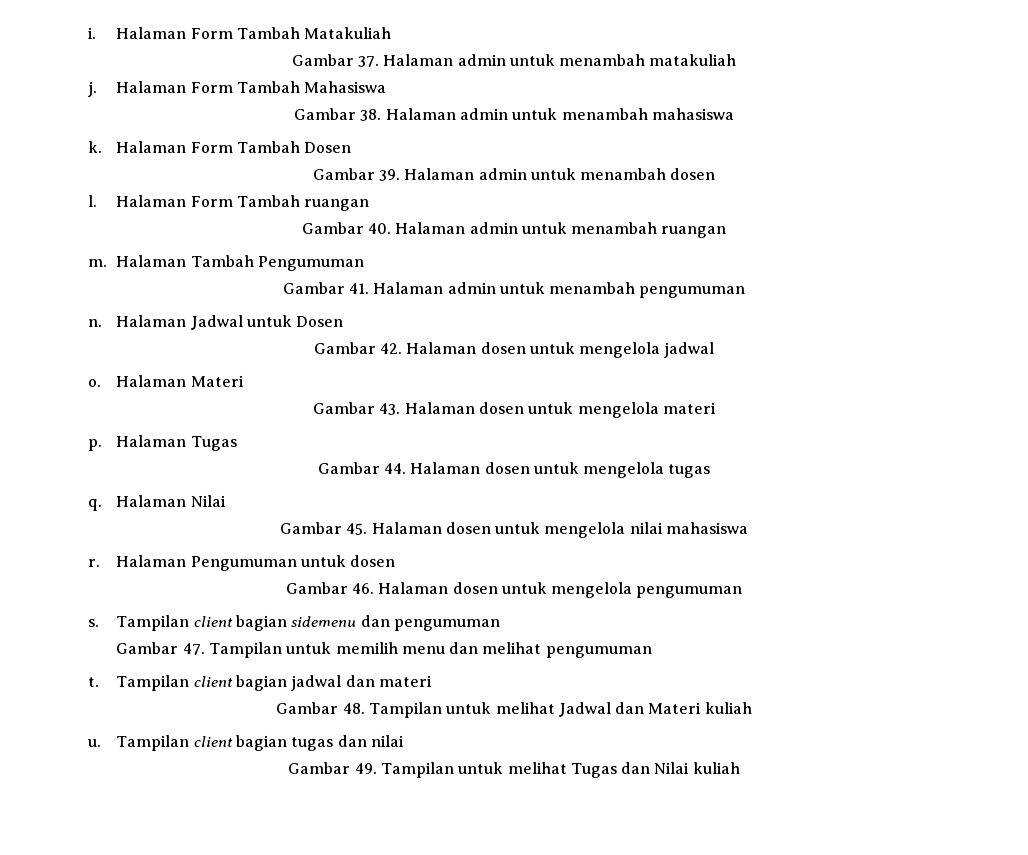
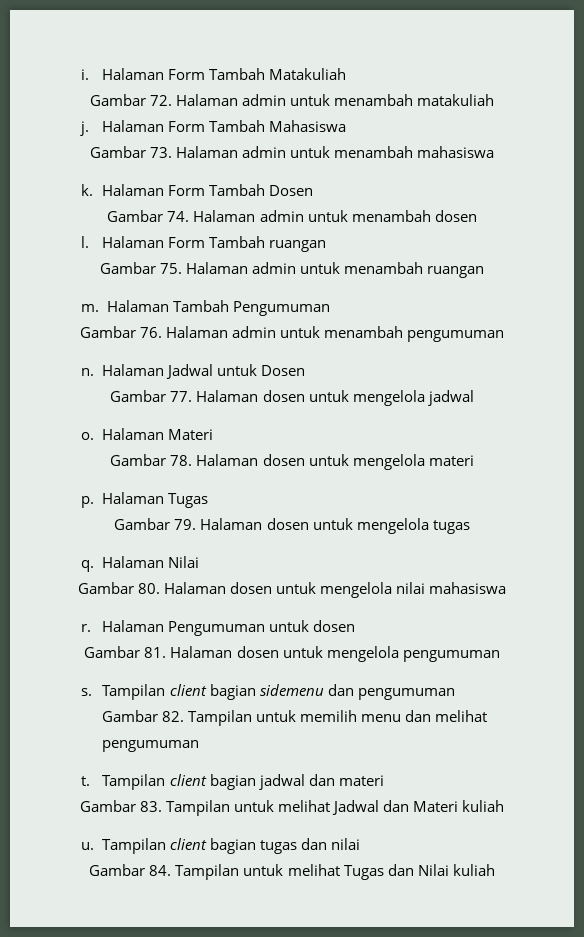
- Gambar 37. Halaman admin untuk menambah matakuliah
+ Gambar 72. Halaman admin untuk menambah matakuliah
- Gambar 38. Halaman admin untuk menambah mahasiswa
+ Gambar 73. Halaman admin untuk menambah mahasiswa
- Gambar 39. Halaman admin untuk menambah dosen
+ Gambar 74. Halaman admin untuk menambah dosen
- Gambar 40. Halaman admin untuk menambah ruangan
+ Gambar 75. Halaman admin untuk menambah ruangan
- Gambar 41. Halaman admin untuk menambah pengumuman
+ Gambar 76. Halaman admin untuk menambah pengumuman
- Gambar 42. Halaman dosen untuk mengelola jadwal
+ Gambar 77. Halaman dosen untuk mengelola jadwal
- Gambar 43. Halaman dosen untuk mengelola materi
+ Gambar 78. Halaman dosen untuk mengelola materi
- Gambar 44. Halaman dosen untuk mengelola tugas
+ Gambar 79. Halaman dosen untuk mengelola tugas
- Gambar 45. Halaman dosen untuk mengelola nilai mahasiswa
+ Gambar 80. Halaman dosen untuk mengelola nilai mahasiswa
- Gambar 46. Halaman dosen untuk mengelola pengumuman
+ Gambar 81. Halaman dosen untuk mengelola pengumuman
- Gambar 47. Tampilan untuk memilih menu dan melihat pengumuman
+ Gambar 82. Tampilan untuk memilih menu dan melihat pengumuman
- Gambar 48. Tampilan untuk melihat Jadwal dan Materi kuliah
+ Gambar 83. Tampilan untuk melihat Jadwal dan Materi kuliah
- Gambar 49. Tampilan untuk melihat Tugas dan Nilai kuliah
+ Gambar 84. Tampilan untuk melihat Tugas dan Nilai kuliah

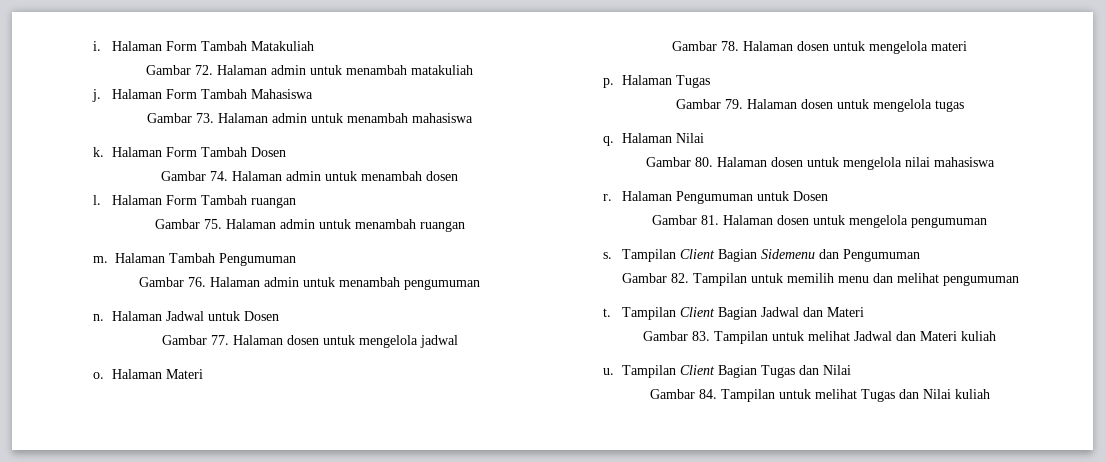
- Halaman Pengumuman untuk dosen
+ Halaman Pengumuman untuk Dosen
- Tampilan client bagian sidemenu dan pengumuman
+ Tampilan Client Bagian Sidemenu dan Pengumuman
- Tampilan client bagian jadwal dan materi
+ Tampilan Client Bagian Jadwal dan Materi
- Tampilan client bagian tugas dan nilai
+ Tampilan Client Bagian Tugas dan Nilai

